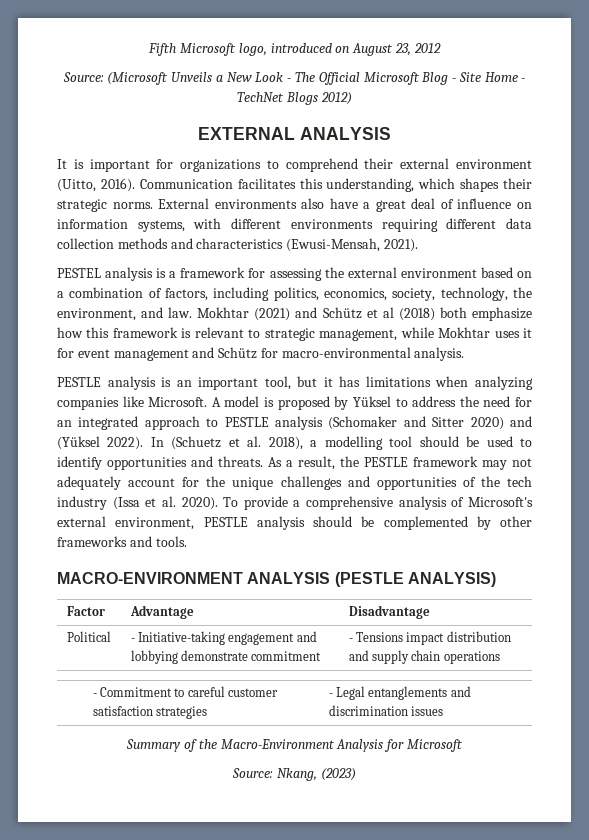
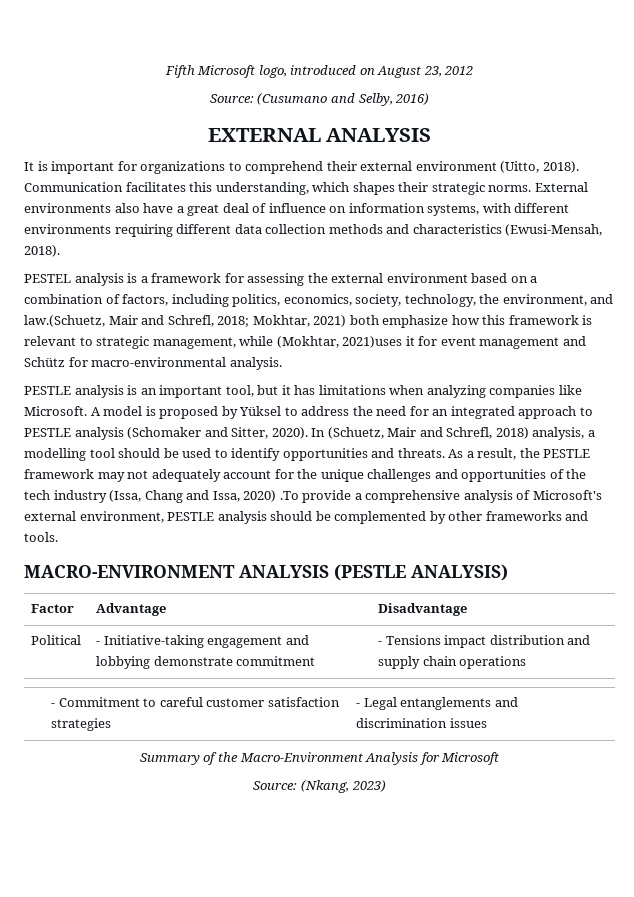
- Source: (Microsoft Unveils a New Look - The Official Microsoft Blog - Site Home - TechNet Blogs 2012)
+ Source: (Cusumano and Selby, 2016)
- It is important for organizations to comprehend their external environment (Uitto, 2016).
+ It is important for organizations to comprehend their external environment (Uitto, 2018).
- External environments also have a great deal of influence on information systems, with different environments requiring different data collection methods and characteristics (Ewusi-Mensah, 2021).
+ External environments also have a great deal of influence on information systems, with different environments requiring different data collection methods and characteristics (Ewusi-Mensah, 2018).
- PESTEL analysis is a framework for assessing the external environment based on a combination of factors, including politics, economics, society, technology, the environment, and law. Mokhtar (2021) and Schütz et al (2018) both emphasize how this framework is relevant to strategic management, while Mokhtar uses it for event management and Schütz for macro-environmental analysis.
+ PESTEL analysis is a framework for assessing the external environment based on a combination of factors, including politics, economics, society, technology, the environment, and law.(Schuetz, Mair and Schrefl, 2018; Mokhtar, 2021) both emphasize how this framework is relevant to strategic management, while (Mokhtar, 2021)uses it for event management and Schütz for macro-environmental analysis.
- A model is proposed by Yüksel to address the need for an integrated approach to PESTLE analysis (Schomaker and Sitter 2020) and (Yüksel 2022). In (Schuetz et al. 2018), a modelling tool should be used to identify opportunities and threats.
+ A model is proposed by Yüksel to address the need for an integrated approach to PESTLE analysis (Schomaker and Sitter, 2020). In (Schuetz, Mair and Schrefl, 2018) analysis, a modelling tool should be used to identify opportunities and threats.
- As a result, the PESTLE framework may not adequately account for the unique challenges and opportunities of the tech industry (Issa et al. 2020). To provide a comprehensive analysis of Microsoft's external environment, PESTLE analysis should be complemented by other frameworks and tools.
+ As a result, the PESTLE framework may not adequately account for the unique challenges and opportunities of the tech industry (Issa, Chang and Issa, 2020) .To provide a comprehensive analysis of Microsoft's external environment, PESTLE analysis should be complemented by other frameworks and tools.
- Source: Nkang, (2023)
+ Source: (Nkang, 2023)

